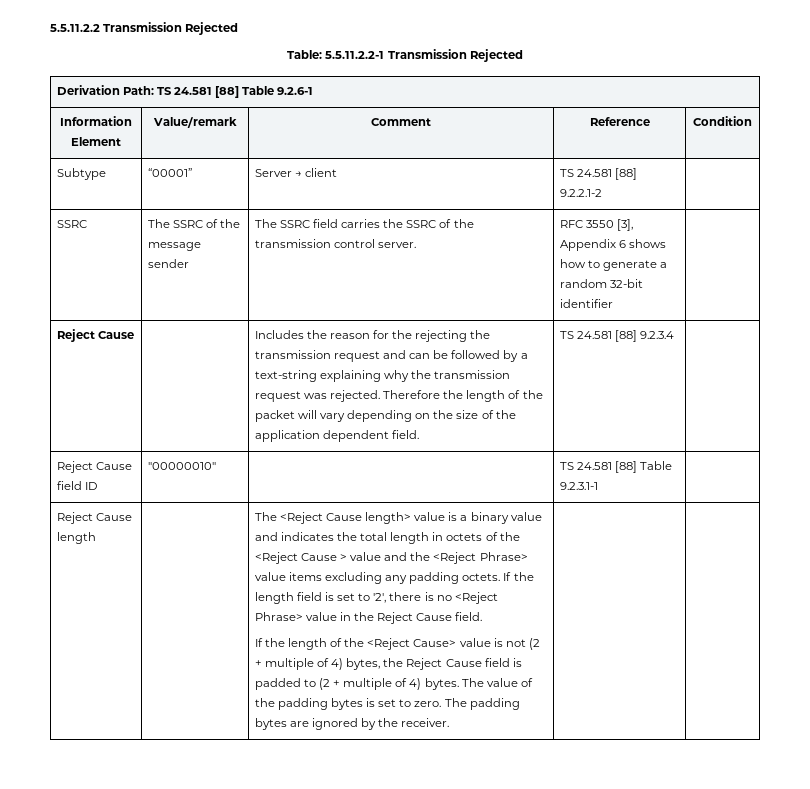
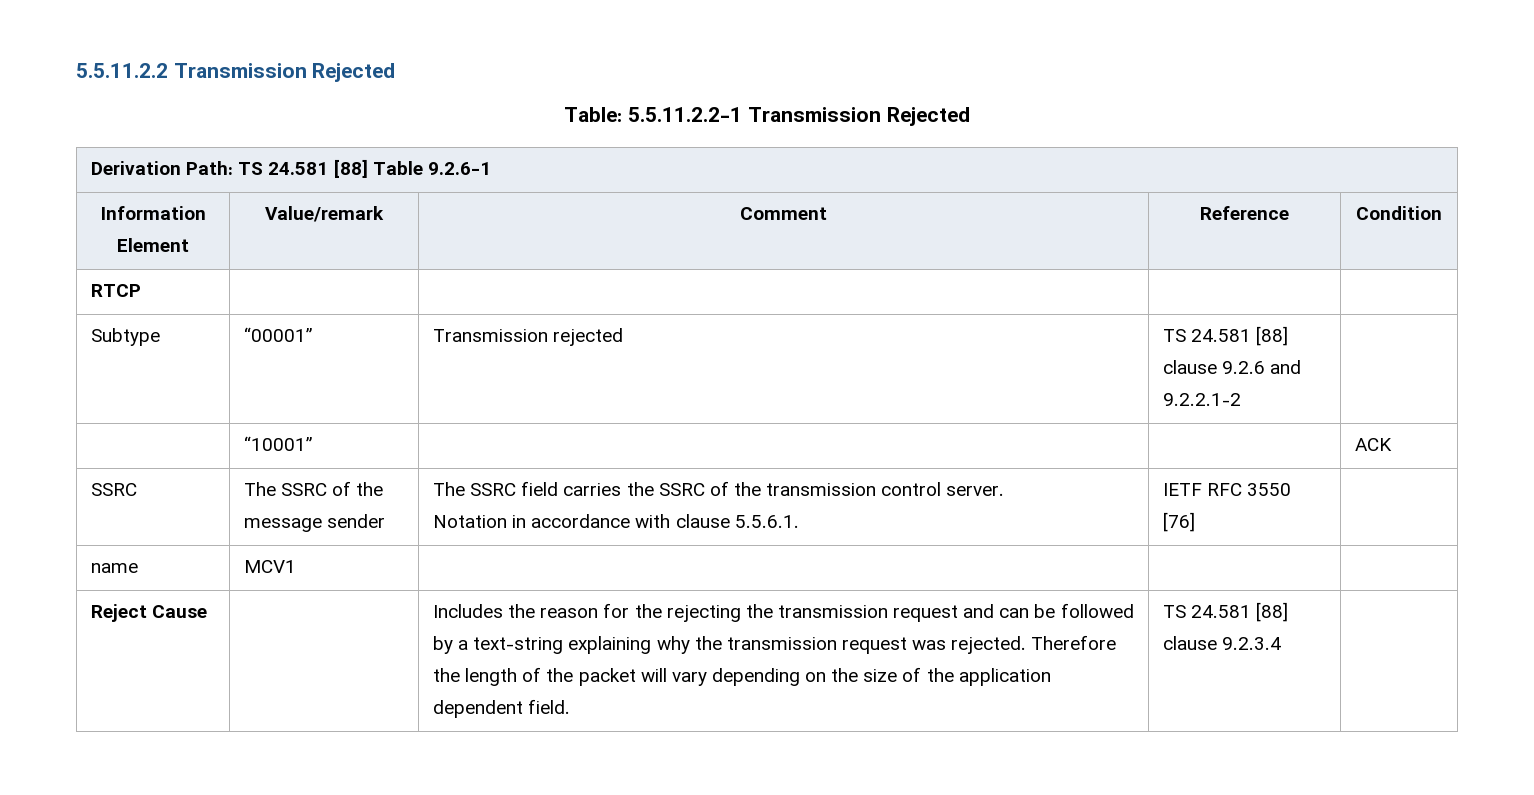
+ RTCP | | | |
- Subtype | “00001” | Server → client | TS 24.581 [88] 9.2.2.1-2 |
+ Subtype | “00001” | Transmission rejected | TS 24.581 [88] clause 9.2.6 and 9.2.2.1-2 |
+ | “10001” | | | ACK
- SSRC | The SSRC of the message sender | The SSRC field carries the SSRC of the transmission control server. | RFC 3550 [3], Appendix 6 shows how to generate a random 32-bit identifier |
+ SSRC | The SSRC of the message sender | The SSRC field carries the SSRC of the transmission control server.
+ Notation in accordance with clause 5.5.6.1. | IETF RFC 3550 [76] |
+ name | MCV1 | | |
- TS 24.581 [88] 9.2.3.4
+ TS 24.581 [88] clause 9.2.3.4
- Reject Cause field ID | "00000010" | | TS 24.581 [88] Table 9.2.3.1-1 |
- Reject Cause length | | The <Reject Cause length> value is a binary value and indicates the total length in octets of the <Reject Cause > value and the <Reject Phrase> value items excluding any padding octets. If the length field is set to '2', there is no <Reject Phrase> value in the Reject Cause field.
- If the length of the <Reject Cause> value is not (2 + multiple of 4) bytes, the Reject Cause field is padded to (2 + multiple of 4) bytes. The value of the padding bytes is set to zero. The padding bytes are ignored by the receiver.

